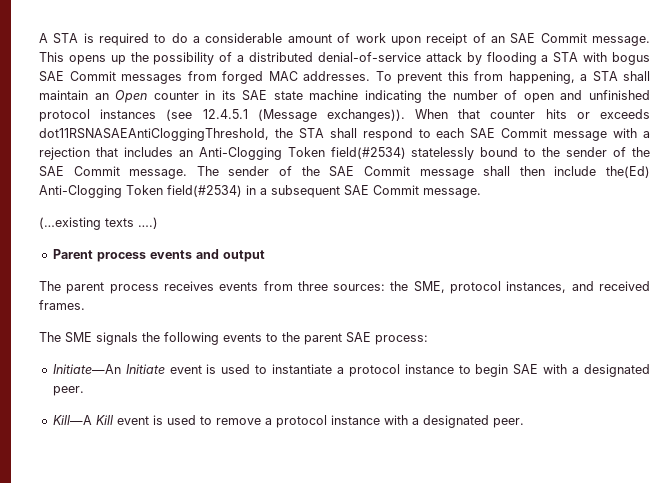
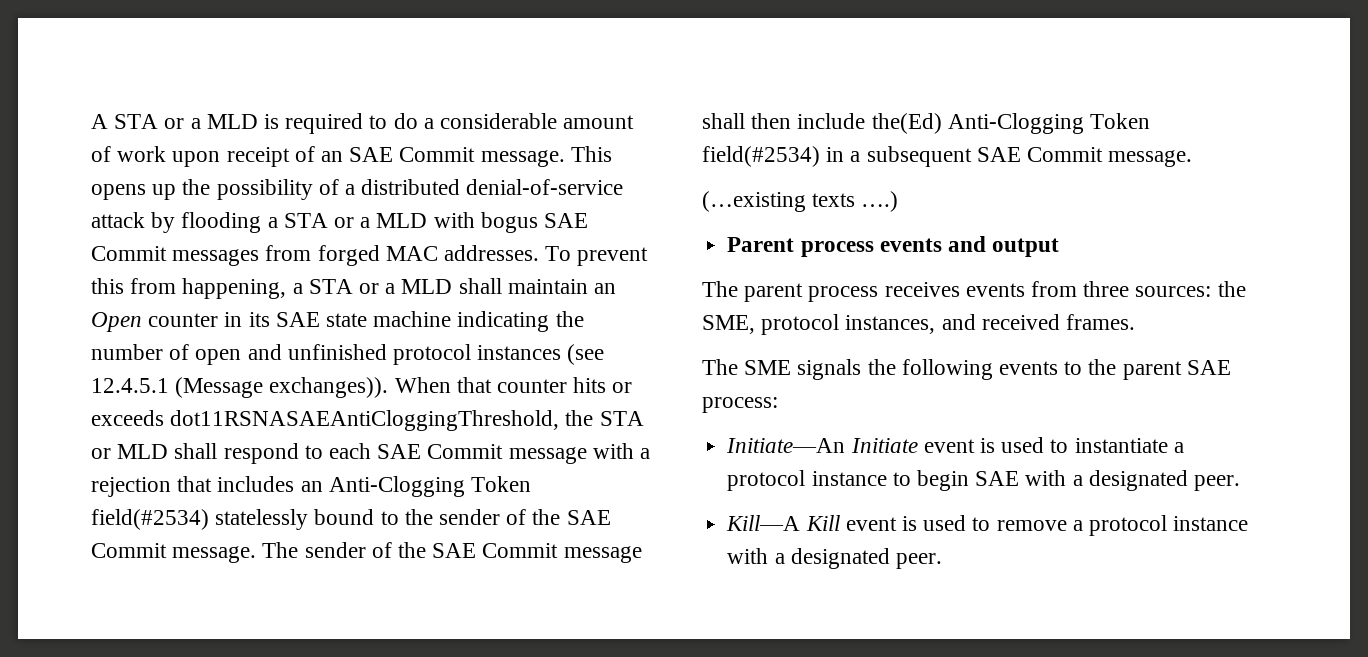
- A STA is required to do a considerable amount of work upon receipt of an SAE Commit message.
+ A STA or a MLD is required to do a considerable amount of work upon receipt of an SAE Commit message.
- This opens up the possibility of a distributed denial-of-service attack by flooding a STA with bogus SAE Commit messages from forged MAC addresses.
+ This opens up the possibility of a distributed denial-of-service attack by flooding a STA or a MLD with bogus SAE Commit messages from forged MAC addresses.
- To prevent this from happening, a STA shall maintain an Open counter in its SAE state machine indicating the number of open and unfinished protocol instances (see 12.4.5.1 (Message exchanges)).
+ To prevent this from happening, a STA or a MLD shall maintain an Open counter in its SAE state machine indicating the number of open and unfinished protocol instances (see 12.4.5.1 (Message exchanges)).
- When that counter hits or exceeds dot11RSNASAEAntiCloggingThreshold, the STA shall respond to each SAE Commit message with a rejection that includes an Anti-Clogging Token field(#2534) statelessly bound to the sender of the SAE Commit message.
+ When that counter hits or exceeds dot11RSNASAEAntiCloggingThreshold, the STA or MLD shall respond to each SAE Commit message with a rejection that includes an Anti-Clogging Token field(#2534) statelessly bound to the sender of the SAE Commit message.

